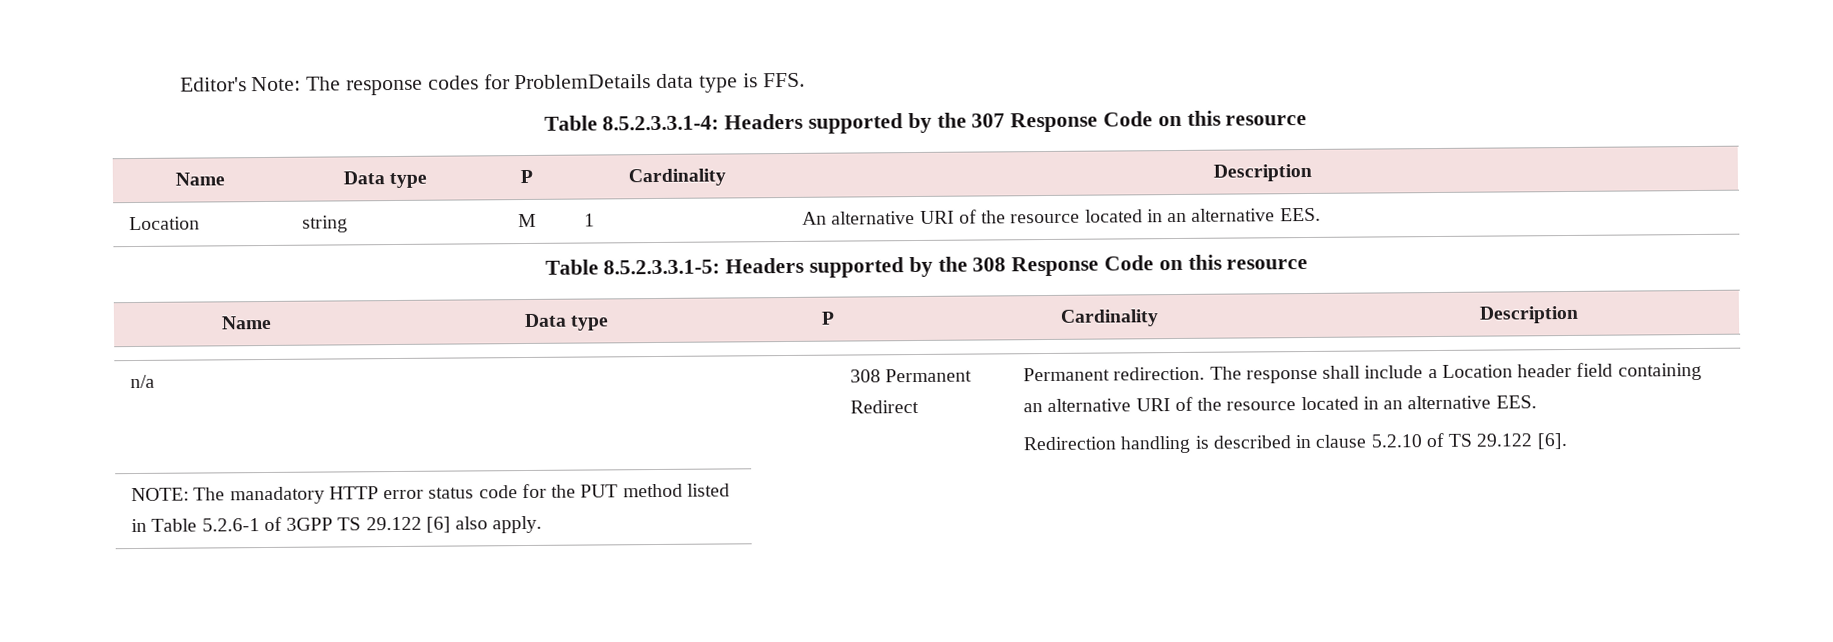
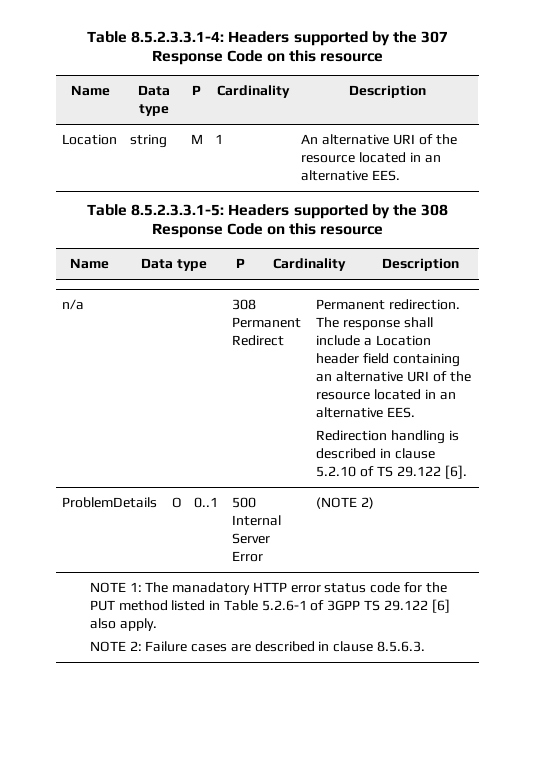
- Editor's Note: The response codes for ProblemDetails data type is FFS.
- NOTE: The manadatory HTTP error status code for the PUT method listed in Table 5.2.6-1 of 3GPP TS 29.122 [6] also apply.
+ ProblemDetails | O | 0..1 | 500 Internal Server Error | (NOTE 2)
+ NOTE 1: The manadatory HTTP error status code for the PUT method listed in Table 5.2.6-1 of 3GPP TS 29.122 [6] also apply.
+ NOTE 2: Failure cases are described in clause 8.5.6.3.

